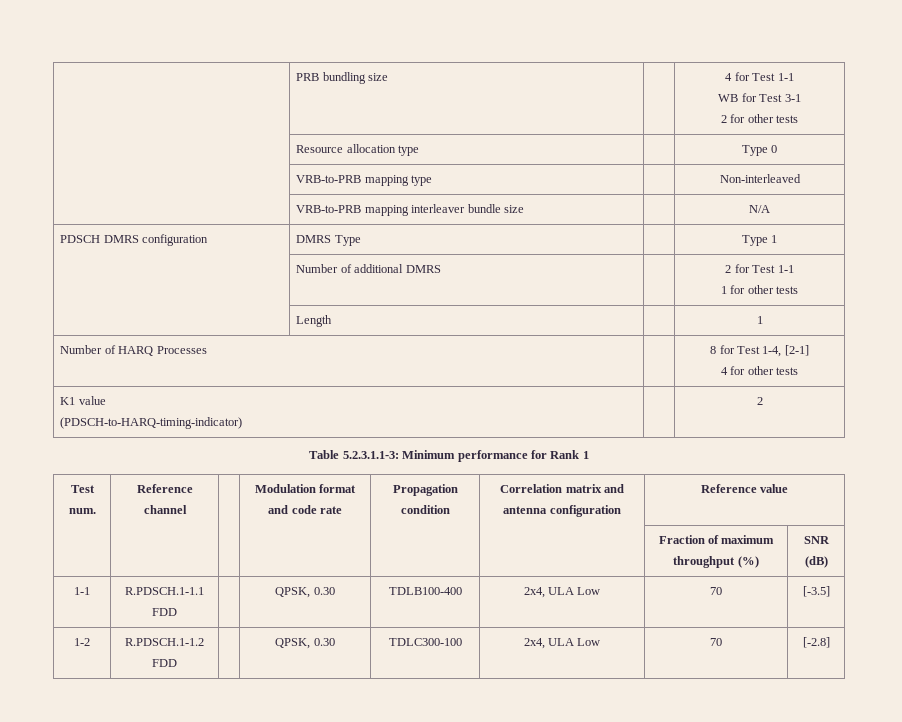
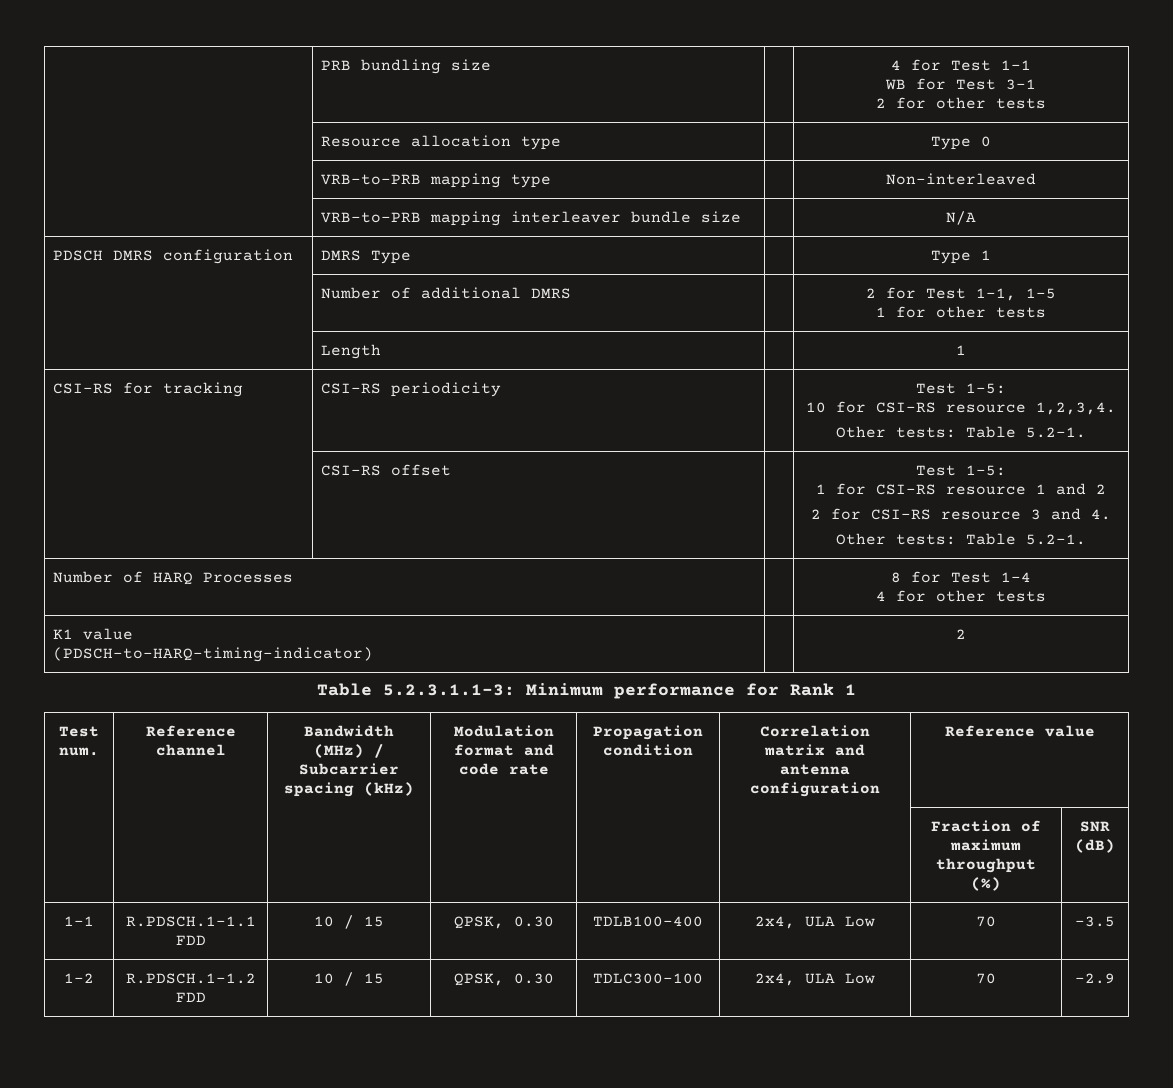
- | Number of additional DMRS | | 2 for Test 1-1
+ | Number of additional DMRS | | 2 for Test 1-1, 1-5
+ CSI-RS for tracking | CSI-RS periodicity | | Test 1-5:
+ 10 for CSI-RS resource 1,2,3,4.
+ Other tests: Table 5.2-1.
+ | CSI-RS offset | | Test 1-5:
+ 1 for CSI-RS resource 1 and 2
+ 2 for CSI-RS resource 3 and 4.
+ Other tests: Table 5.2-1.
- Number of HARQ Processes | | 8 for Test 1-4, [2-1]
+ Number of HARQ Processes | | 8 for Test 1-4
- Test num. | Reference channel | | Modulation format and code rate | Propagation condition | Correlation matrix and antenna configuration | Reference value
+ Test num. | Reference channel | Bandwidth (MHz) / Subcarrier spacing (kHz) | Modulation format and code rate | Propagation condition | Correlation matrix and antenna configuration | Reference value
- 1-1 | R.PDSCH.1-1.1 FDD | | QPSK, 0.30 | TDLB100-400 | 2x4, ULA Low | 70 | [-3.5]
+ 1-1 | R.PDSCH.1-1.1 FDD | 10 / 15 | QPSK, 0.30 | TDLB100-400 | 2x4, ULA Low | 70 | -3.5
- 1-2 | R.PDSCH.1-1.2 FDD | | QPSK, 0.30 | TDLC300-100 | 2x4, ULA Low | 70 | [-2.8]
+ 1-2 | R.PDSCH.1-1.2 FDD | 10 / 15 | QPSK, 0.30 | TDLC300-100 | 2x4, ULA Low | 70 | -2.9

